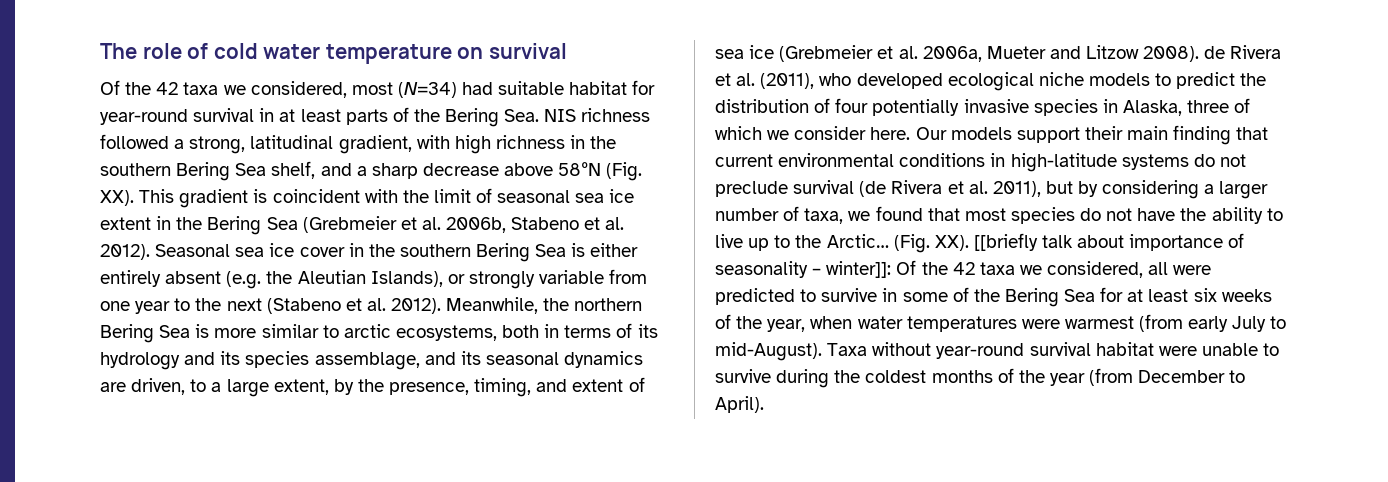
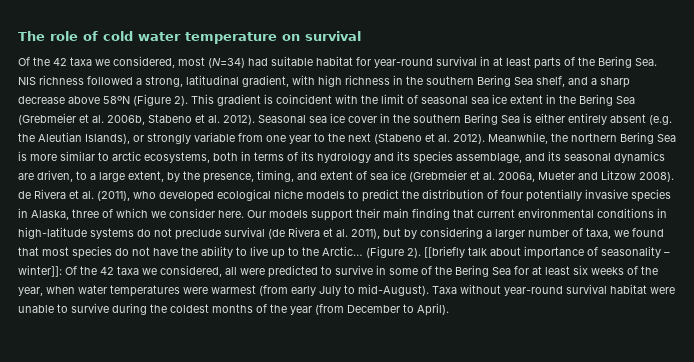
- Of the 42 taxa we considered, most (N=34) had suitable habitat for year-round survival in at least parts of the Bering Sea. NIS richness followed a strong, latitudinal gradient, with high richness in the southern Bering Sea shelf, and a sharp decrease above 58ºN (Fig. XX). This gradient is coincident with the limit of seasonal sea ice extent in the Bering Sea (Grebmeier et al. 2006b, Stabeno et al. 2012).
+ Of the 42 taxa we considered, most (N=34) had suitable habitat for year-round survival in at least parts of the Bering Sea. NIS richness followed a strong, latitudinal gradient, with high richness in the southern Bering Sea shelf, and a sharp decrease above 58ºN (Figure 2). This gradient is coincident with the limit of seasonal sea ice extent in the Bering Sea (Grebmeier et al. 2006b, Stabeno et al. 2012).
- (Fig. XX). [[briefly talk about importance of seasonality – winter]]: Of the 42 taxa we considered, all were predicted to survive in some of the Bering Sea for at least six weeks of the year, when water temperatures were warmest (from early July to mid-August).
+ (Figure 2). [[briefly talk about importance of seasonality – winter]]: Of the 42 taxa we considered, all were predicted to survive in some of the Bering Sea for at least six weeks of the year, when water temperatures were warmest (from early July to mid-August).

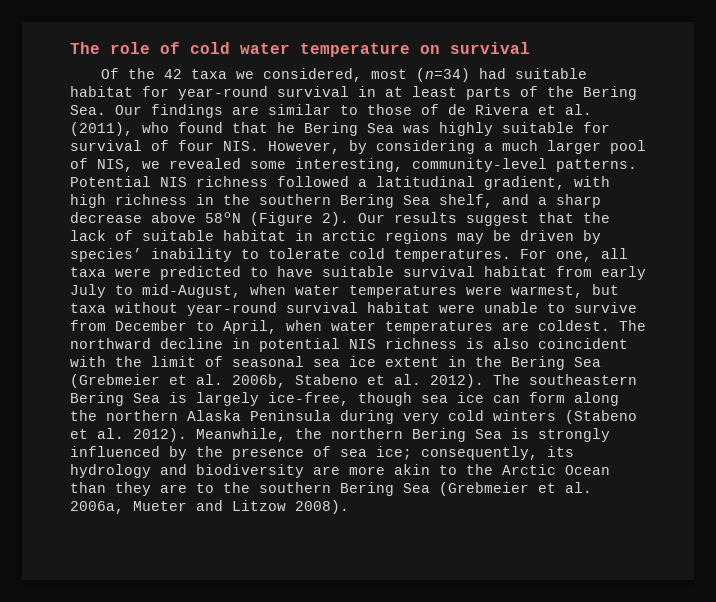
- Of the 42 taxa we considered, most (N=34) had suitable habitat for year-round survival in at least parts of the Bering Sea. NIS richness followed a strong, latitudinal gradient, with high richness in the southern Bering Sea shelf, and a sharp decrease above 58ºN (Figure 2).
+ Of the 42 taxa we considered, most (n=34) had suitable habitat for year-round survival in at least parts of the Bering Sea. Our findings are similar to those of de Rivera et al. (2011), who found that he Bering Sea was highly suitable for survival of four NIS. However, by considering a much larger pool of NIS, we revealed some interesting, community-level patterns. Potential NIS richness followed a latitudinal gradient, with high richness in the southern Bering Sea shelf, and a sharp decrease above 58ºN (Figure 2).
- This gradient is coincident with the limit of seasonal sea ice extent in the Bering Sea (Grebmeier et al. 2006b, Stabeno et al. 2012).
+ Our results suggest that the lack of suitable habitat in arctic regions may be driven by species’ inability to tolerate cold temperatures. For one, all taxa were predicted to have suitable survival habitat from early July to mid-August, when water temperatures were warmest, but taxa without year-round survival habitat were unable to survive from December to April, when water temperatures are coldest. The northward decline in potential NIS richness is also coincident with the limit of seasonal sea ice extent in the Bering Sea (Grebmeier et al. 2006b, Stabeno et al. 2012).
- Seasonal sea ice cover in the southern Bering Sea is either entirely absent (e.g. the Aleutian Islands), or strongly variable from one year to the next (Stabeno et al. 2012).
+ The southeastern Bering Sea is largely ice-free, though sea ice can form along the northern Alaska Peninsula during very cold winters (Stabeno et al. 2012).
- Meanwhile, the northern Bering Sea is more similar to arctic ecosystems, both in terms of its hydrology and its species assemblage, and its seasonal dynamics are driven, to a large extent, by the presence, timing, and extent of sea ice (Grebmeier et al. 2006a, Mueter and Litzow 2008). de Rivera et al. (2011), who developed ecological niche models to predict the distribution of four potentially invasive species in Alaska, three of which we consider here. Our models support their main finding that current environmental conditions in high-latitude systems do not preclude survival (de Rivera et al. 2011), but by considering a larger number of taxa, we found that most species do not have the ability to live up to the Arctic… (Figure 2). [[briefly talk about importance of seasonality – winter]]: Of the 42 taxa we considered, all were predicted to survive in some of the Bering Sea for at least six weeks of the year, when water temperatures were warmest (from early July to mid-August). Taxa without year-round survival habitat were unable to survive during the coldest months of the year (from December to April).
+ Meanwhile, the northern Bering Sea is strongly influenced by the presence of sea ice; consequently, its hydrology and biodiversity are more akin to the Arctic Ocean than they are to the southern Bering Sea (Grebmeier et al. 2006a, Mueter and Litzow 2008).

